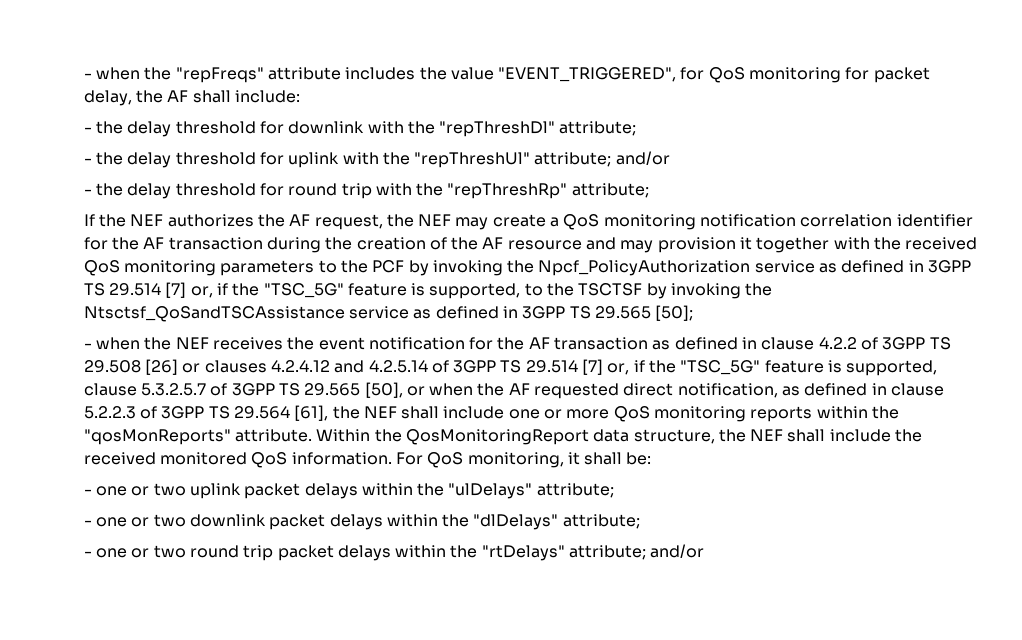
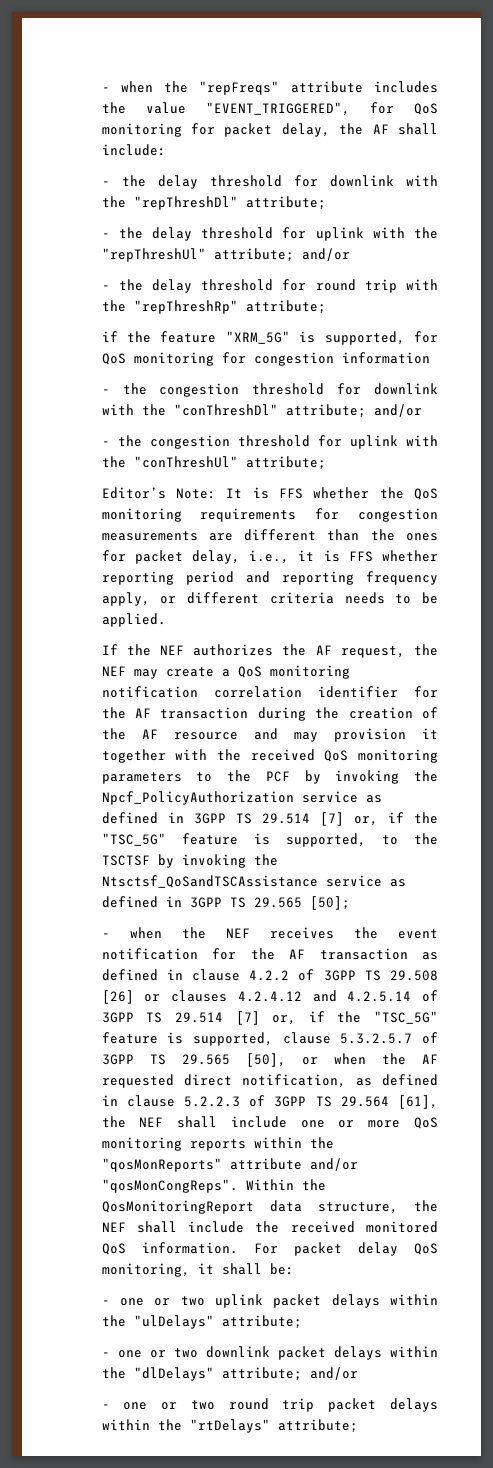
+ if the feature "XRM_5G" is supported, for QoS monitoring for congestion information
+ - the congestion threshold for downlink with the "conThreshDl" attribute; and/or
+ - the congestion threshold for uplink with the "conThreshUl" attribute;
+ Editor’s Note: It is FFS whether the QoS monitoring requirements for congestion measurements are different than the ones for packet delay, i.e., it is FFS whether reporting period and reporting frequency apply, or different criteria needs to be applied.
- - when the NEF receives the event notification for the AF transaction as defined in clause 4.2.2 of 3GPP TS 29.508 [26] or clauses 4.2.4.12 and 4.2.5.14 of 3GPP TS 29.514 [7] or, if the "TSC_5G" feature is supported, clause 5.3.2.5.7 of 3GPP TS 29.565 [50], or when the AF requested direct notification, as defined in clause 5.2.2.3 of 3GPP TS 29.564 [61], the NEF shall include one or more QoS monitoring reports within the "qosMonReports" attribute.
+ - when the NEF receives the event notification for the AF transaction as defined in clause 4.2.2 of 3GPP TS 29.508 [26] or clauses 4.2.4.12 and 4.2.5.14 of 3GPP TS 29.514 [7] or, if the "TSC_5G" feature is supported, clause 5.3.2.5.7 of 3GPP TS 29.565 [50], or when the AF requested direct notification, as defined in clause 5.2.2.3 of 3GPP TS 29.564 [61], the NEF shall include one or more QoS monitoring reports within the "qosMonReports" attribute and/or "qosMonCongReps".
- For QoS monitoring, it shall be:
+ For packet delay QoS monitoring, it shall be:
- - one or two downlink packet delays within the "dlDelays" attribute;
+ - one or two downlink packet delays within the "dlDelays" attribute; and/or
- - one or two round trip packet delays within the "rtDelays" attribute; and/or
+ - one or two round trip packet delays within the "rtDelays" attribute;

